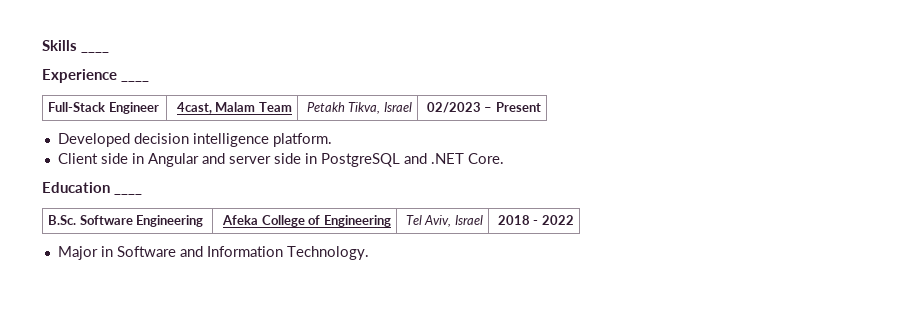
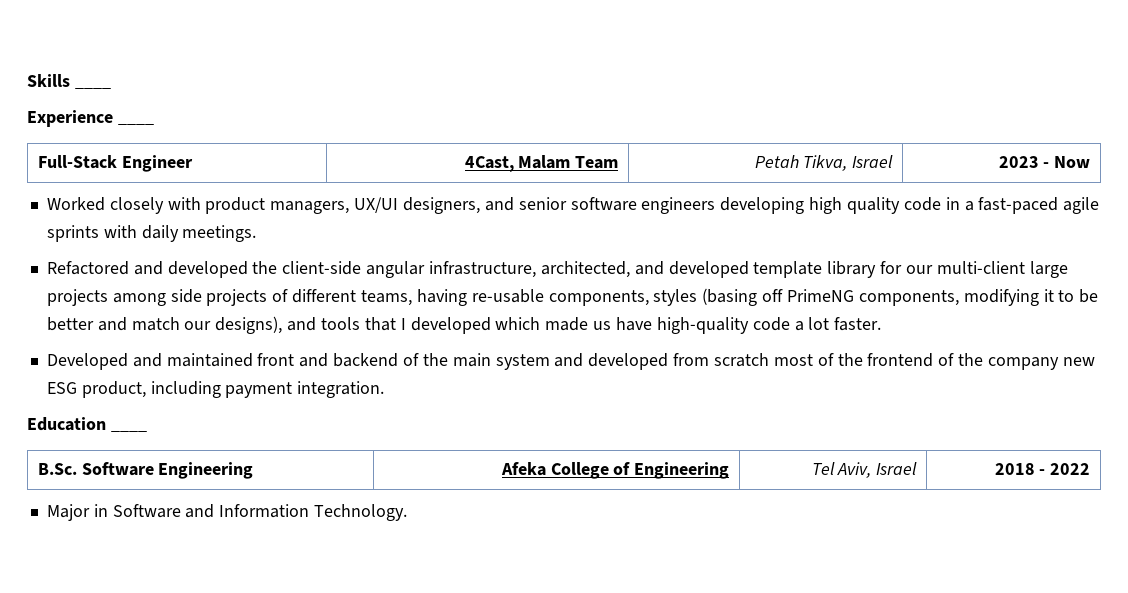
- Full-Stack Engineer | 4cast, Malam Team | Petakh Tikva, Israel | 02/2023 – Present
- Developed decision intelligence platform.
- Client side in Angular and server side in PostgreSQL and .NET Core.
+ Full-Stack Engineer | 4Cast, Malam Team | Petah Tikva, Israel | 2023 - Now
+ Worked closely with product managers, UX/UI designers, and senior software engineers developing high quality code in a fast-paced agile sprints with daily meetings.
+ Refactored and developed the client-side angular infrastructure, architected, and developed template library for our multi-client large projects among side projects of different teams, having re-usable components, styles (basing off PrimeNG components, modifying it to be better and match our designs), and tools that I developed which made us have high-quality code a lot faster.
+ Developed and maintained front and backend of the main system and developed from scratch most of the frontend of the company new ESG product, including payment integration.

